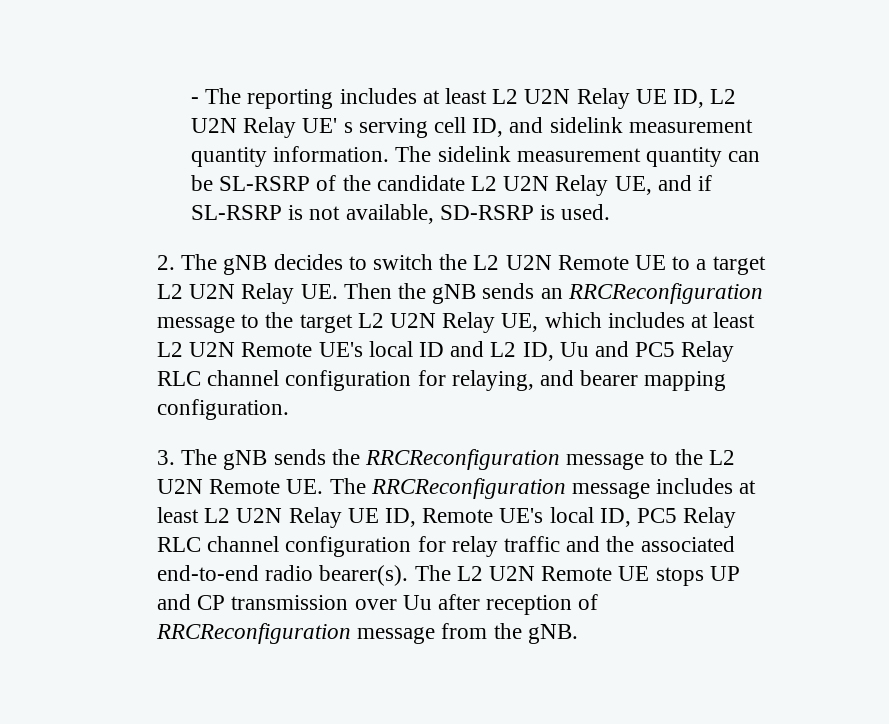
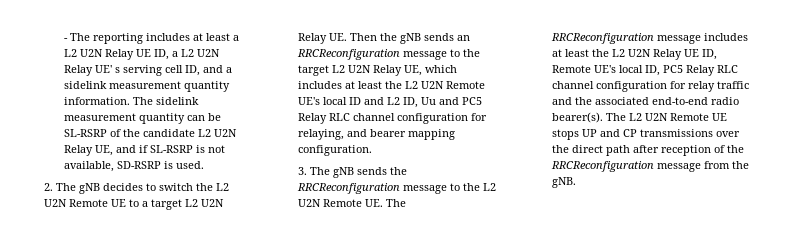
- - The reporting includes at least L2 U2N Relay UE ID, L2 U2N Relay UE' s serving cell ID, and sidelink measurement quantity information.
+ - The reporting includes at least a L2 U2N Relay UE ID, a L2 U2N Relay UE' s serving cell ID, and a sidelink measurement quantity information.
- 2. The gNB decides to switch the L2 U2N Remote UE to a target L2 U2N Relay UE. Then the gNB sends an RRCReconfiguration message to the target L2 U2N Relay UE, which includes at least L2 U2N Remote UE's local ID and L2 ID, Uu and PC5 Relay RLC channel configuration for relaying, and bearer mapping configuration.
+ 2. The gNB decides to switch the L2 U2N Remote UE to a target L2 U2N Relay UE. Then the gNB sends an RRCReconfiguration message to the target L2 U2N Relay UE, which includes at least the L2 U2N Remote UE's local ID and L2 ID, Uu and PC5 Relay RLC channel configuration for relaying, and bearer mapping configuration.
- 3. The gNB sends the RRCReconfiguration message to the L2 U2N Remote UE. The RRCReconfiguration message includes at least L2 U2N Relay UE ID, Remote UE's local ID, PC5 Relay RLC channel configuration for relay traffic and the associated end-to-end radio bearer(s).
+ 3. The gNB sends the RRCReconfiguration message to the L2 U2N Remote UE. The RRCReconfiguration message includes at least the L2 U2N Relay UE ID, Remote UE's local ID, PC5 Relay RLC channel configuration for relay traffic and the associated end-to-end radio bearer(s).
- The L2 U2N Remote UE stops UP and CP transmission over Uu after reception of RRCReconfiguration message from the gNB.
+ The L2 U2N Remote UE stops UP and CP transmissions over the direct path after reception of the RRCReconfiguration message from the gNB.

